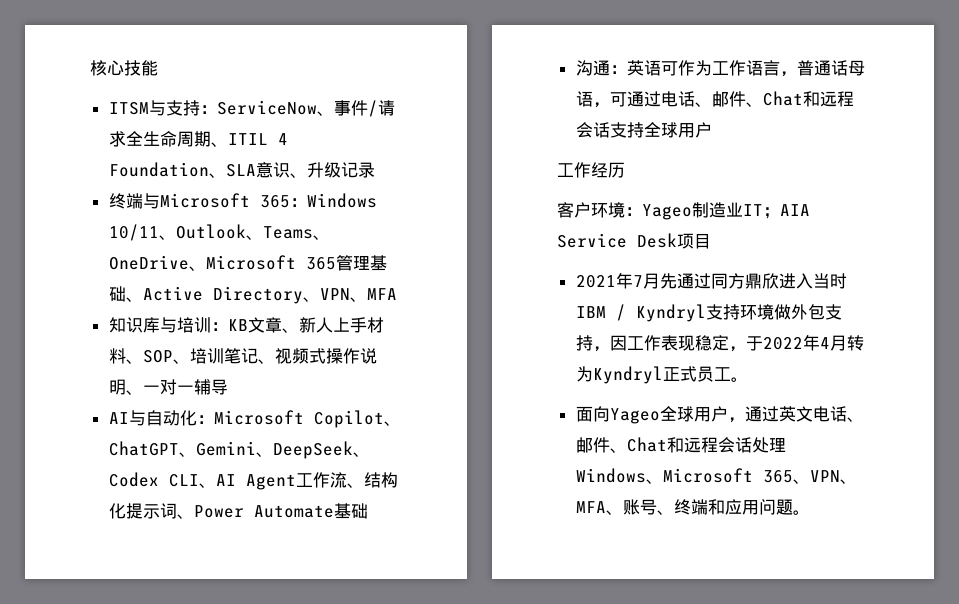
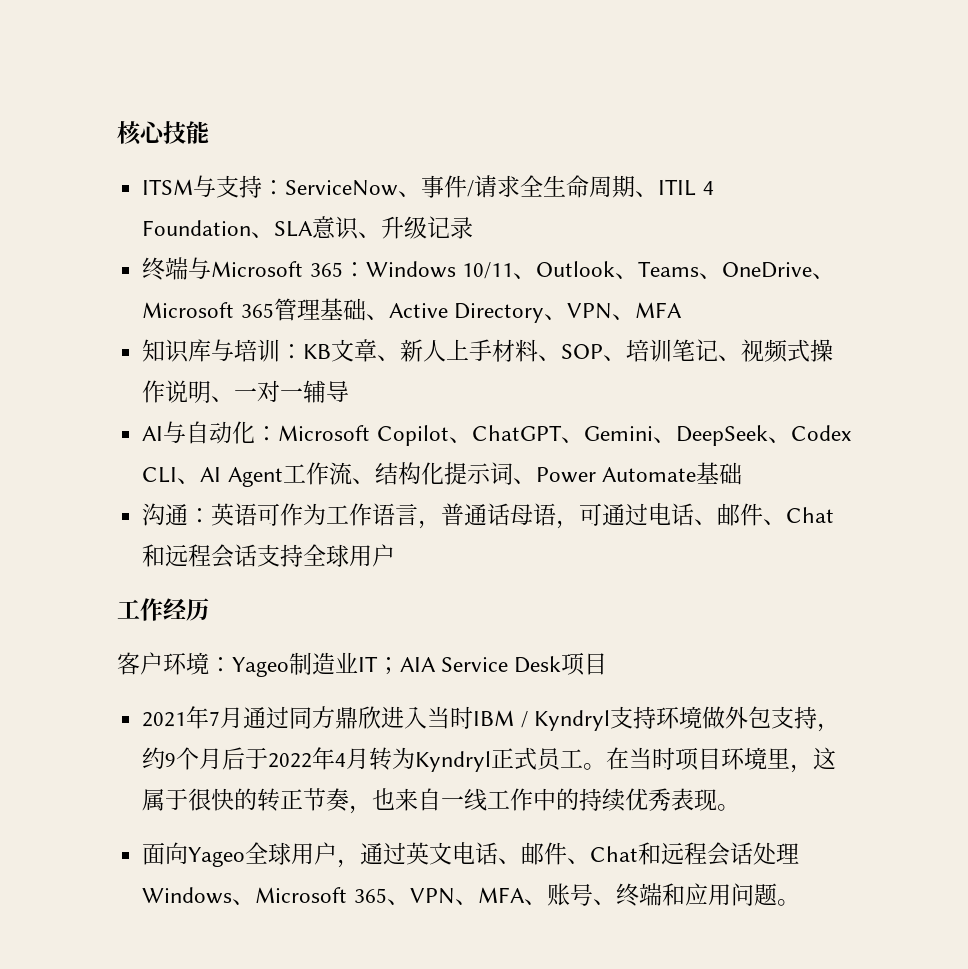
- 2021年7月先通过同方鼎欣进入当时IBM / Kyndryl支持环境做外包支持，因工作表现稳定，于2022年4月转为Kyndryl正式员工。
+ 2021年7月通过同方鼎欣进入当时IBM / Kyndryl支持环境做外包支持，约9个月后于2022年4月转为Kyndryl正式员工。在当时项目环境里，这属于很快的转正节奏，也来自一线工作中的持续优秀表现。

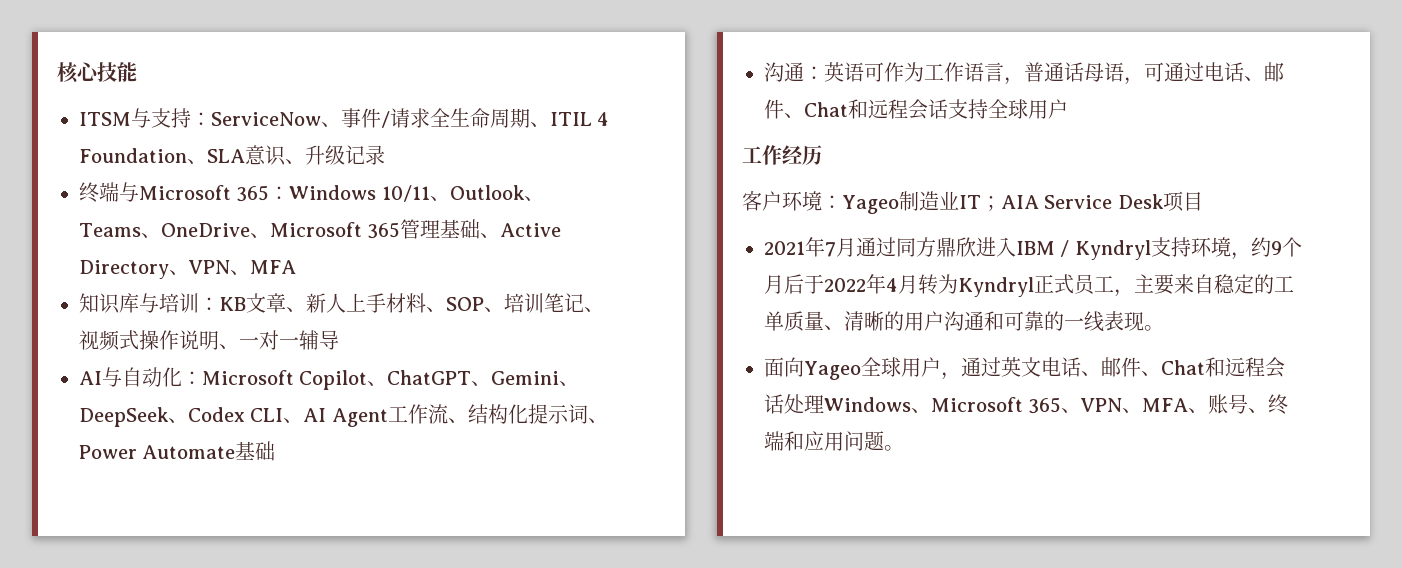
- 2021年7月通过同方鼎欣进入当时IBM / Kyndryl支持环境做外包支持，约9个月后于2022年4月转为Kyndryl正式员工。在当时项目环境里，这属于很快的转正节奏，也来自一线工作中的持续优秀表现。
+ 2021年7月通过同方鼎欣进入IBM / Kyndryl支持环境，约9个月后于2022年4月转为Kyndryl正式员工，主要来自稳定的工单质量、清晰的用户沟通和可靠的一线表现。

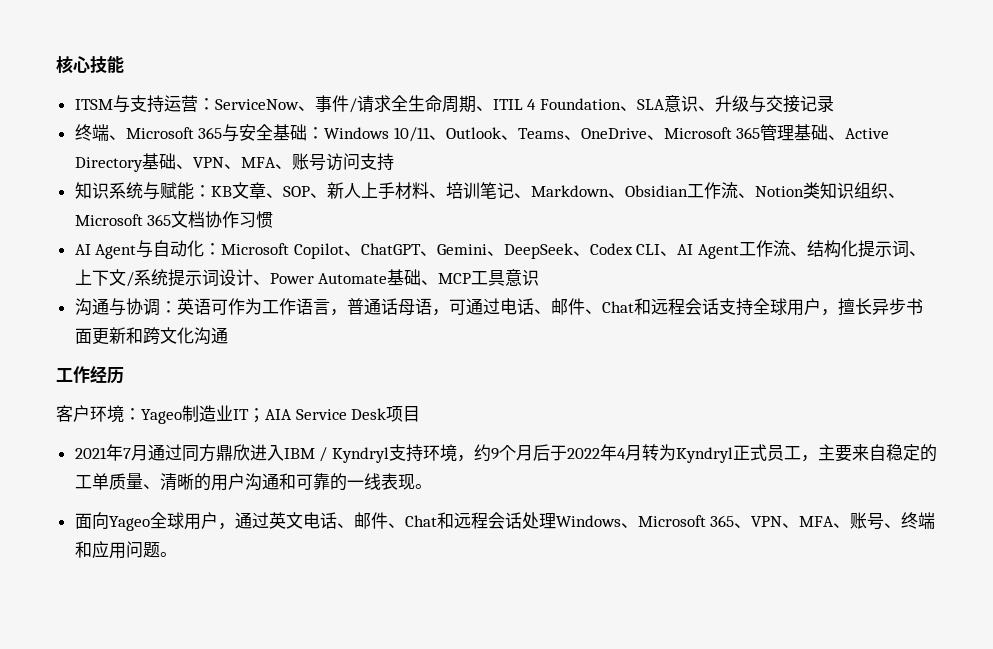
- ITSM与支持：ServiceNow、事件/请求全生命周期、ITIL 4 Foundation、SLA意识、升级记录
+ ITSM与支持运营：ServiceNow、事件/请求全生命周期、ITIL 4 Foundation、SLA意识、升级与交接记录
- 终端与Microsoft 365：
+ 终端、Microsoft 365与安全基础：
- Windows 10/11、Outlook、Teams、OneDrive、Microsoft 365管理基础、Active Directory、VPN、MFA
- 知识库与培训：
+ Windows 10/11、Outlook、Teams、OneDrive、Microsoft 365管理基础、Active Directory基础、VPN、MFA、账号访问支持
+ 知识系统与赋能：
- KB文章、新人上手材料、SOP、培训笔记、视频式操作说明、一对一辅导
- AI与自动化：
+ KB文章、SOP、新人上手材料、培训笔记、Markdown、Obsidian工作流、Notion类知识组织、Microsoft 365文档协作习惯
+ AI Agent与自动化：
- Microsoft Copilot、ChatGPT、Gemini、DeepSeek、Codex CLI、AI Agent工作流、结构化提示词、Power Automate基础
- 沟通：
+ Microsoft Copilot、ChatGPT、Gemini、DeepSeek、Codex CLI、AI Agent工作流、结构化提示词、上下文/系统提示词设计、Power Automate基础、MCP工具意识
+ 沟通与协调：
- 英语可作为工作语言，普通话母语，可通过电话、邮件、Chat和远程会话支持全球用户
+ 英语可作为工作语言，普通话母语，可通过电话、邮件、Chat和远程会话支持全球用户，擅长异步书面更新和跨文化沟通

